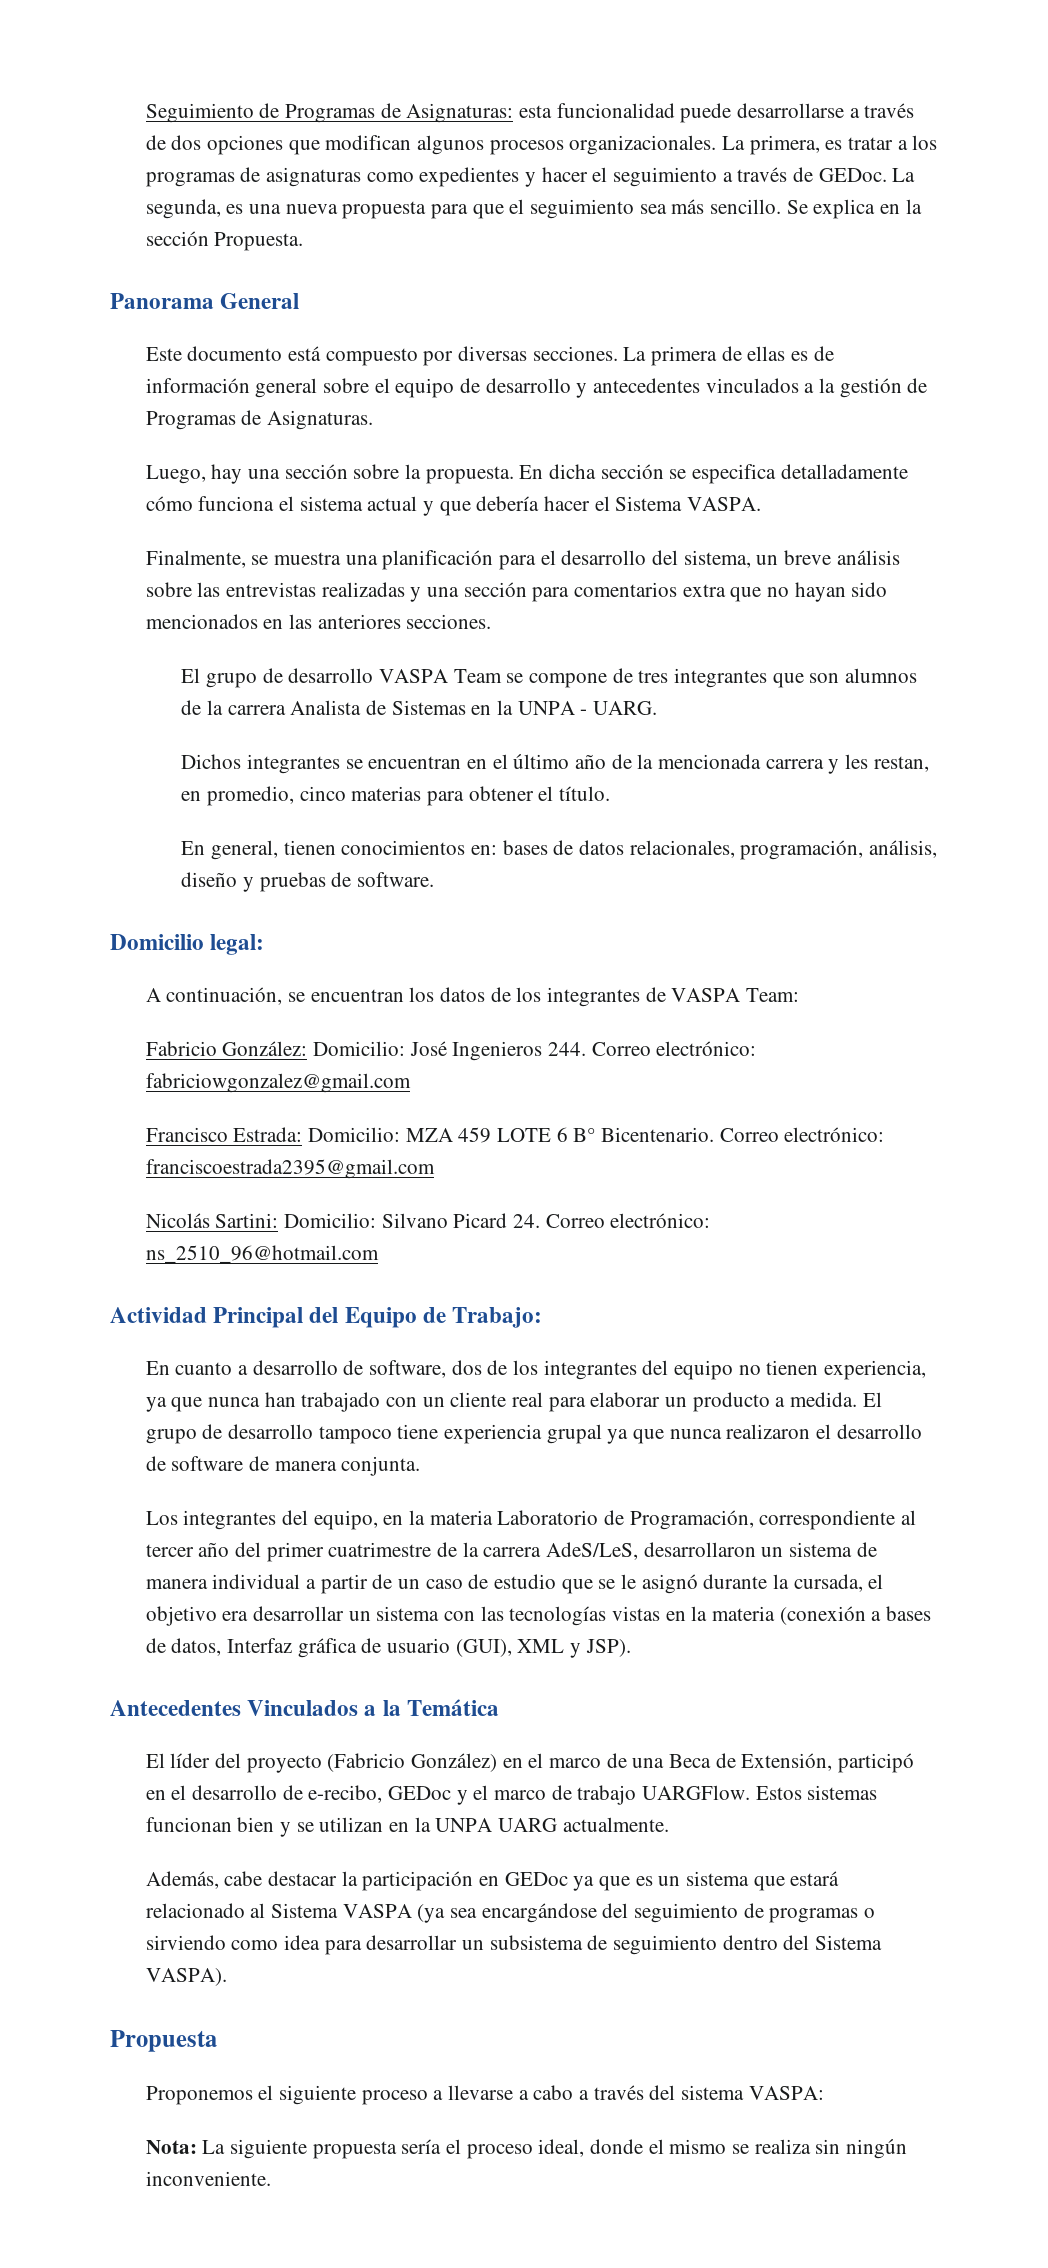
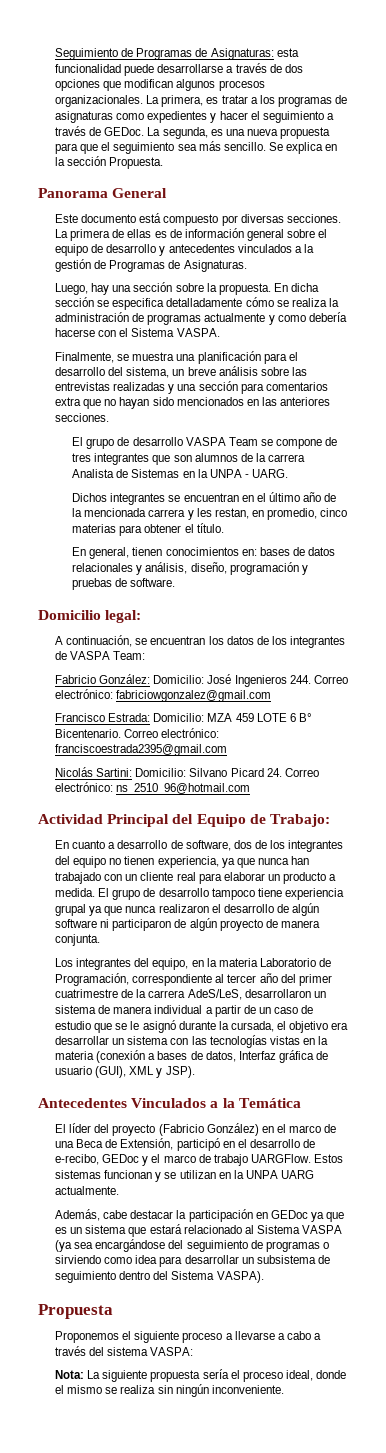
- En dicha sección se especifica detalladamente cómo funciona el sistema actual y que debería hacer el Sistema VASPA.
+ En dicha sección se especifica detalladamente cómo se realiza la administración de programas actualmente y como debería hacerse con el Sistema VASPA.
- En general, tienen conocimientos en: bases de datos relacionales, programación, análisis, diseño y pruebas de software.
+ En general, tienen conocimientos en: bases de datos relacionales y análisis, diseño, programación y pruebas de software.
- El grupo de desarrollo tampoco tiene experiencia grupal ya que nunca realizaron el desarrollo de software de manera conjunta.
+ El grupo de desarrollo tampoco tiene experiencia grupal ya que nunca realizaron el desarrollo de algún software ni participaron de algún proyecto de manera conjunta.
- Estos sistemas funcionan bien y se utilizan en la UNPA UARG actualmente.
+ Estos sistemas funcionan y se utilizan en la UNPA UARG actualmente.

